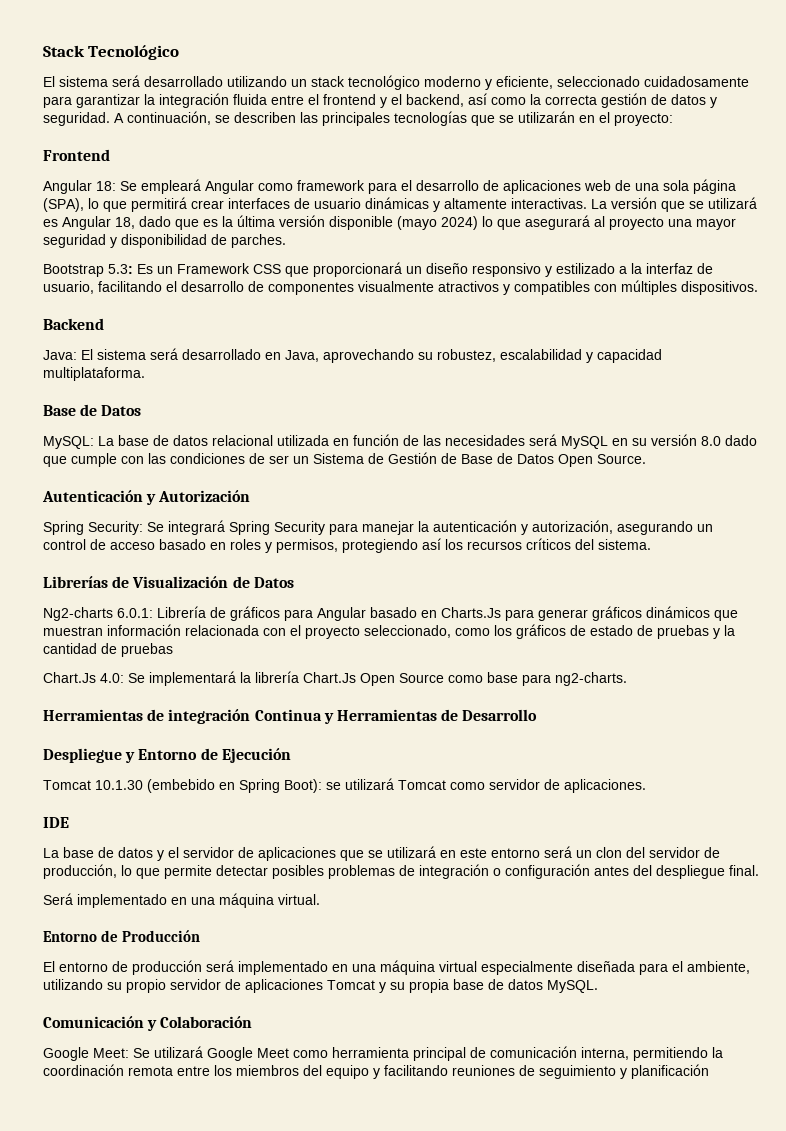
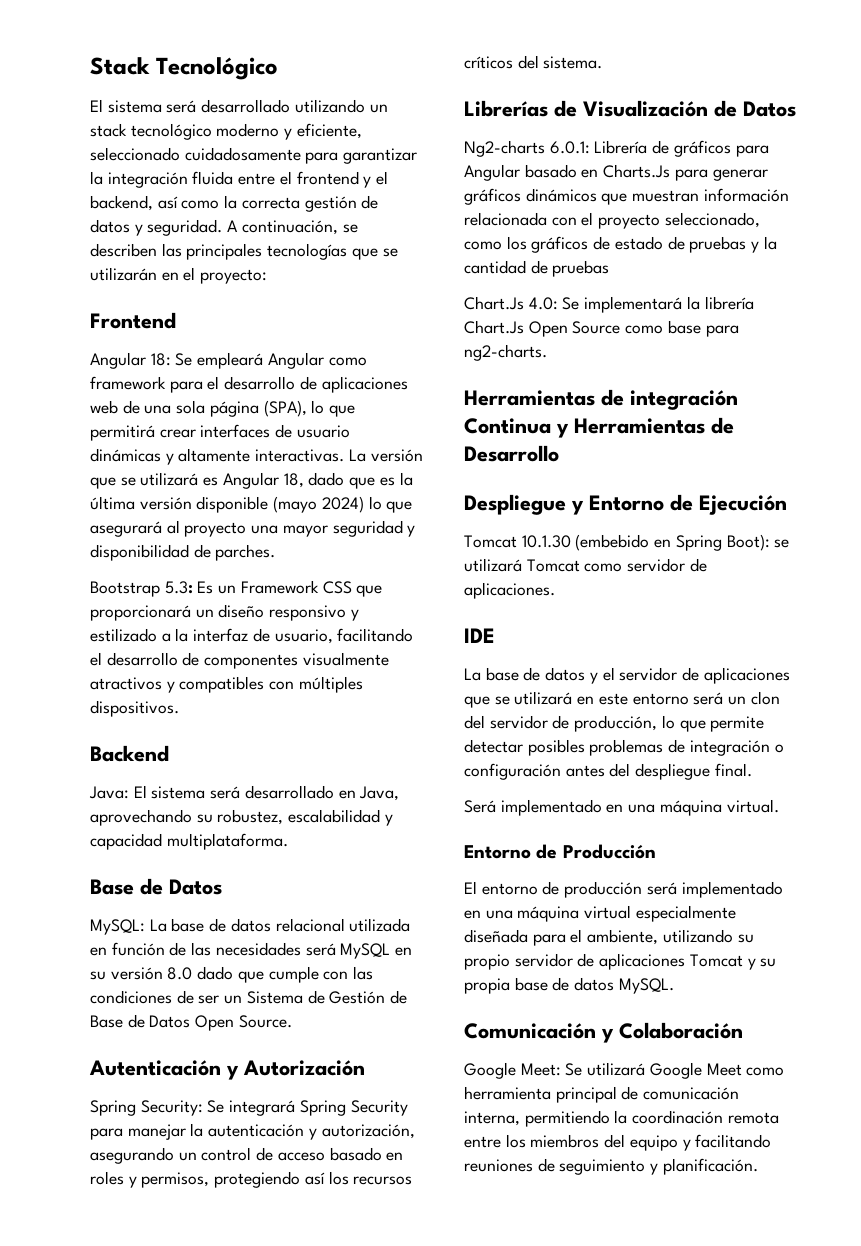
- Google Meet: Se utilizará Google Meet como herramienta principal de comunicación interna, permitiendo la coordinación remota entre los miembros del equipo y facilitando reuniones de seguimiento y planificación
+ Google Meet: Se utilizará Google Meet como herramienta principal de comunicación interna, permitiendo la coordinación remota entre los miembros del equipo y facilitando reuniones de seguimiento y planificación.

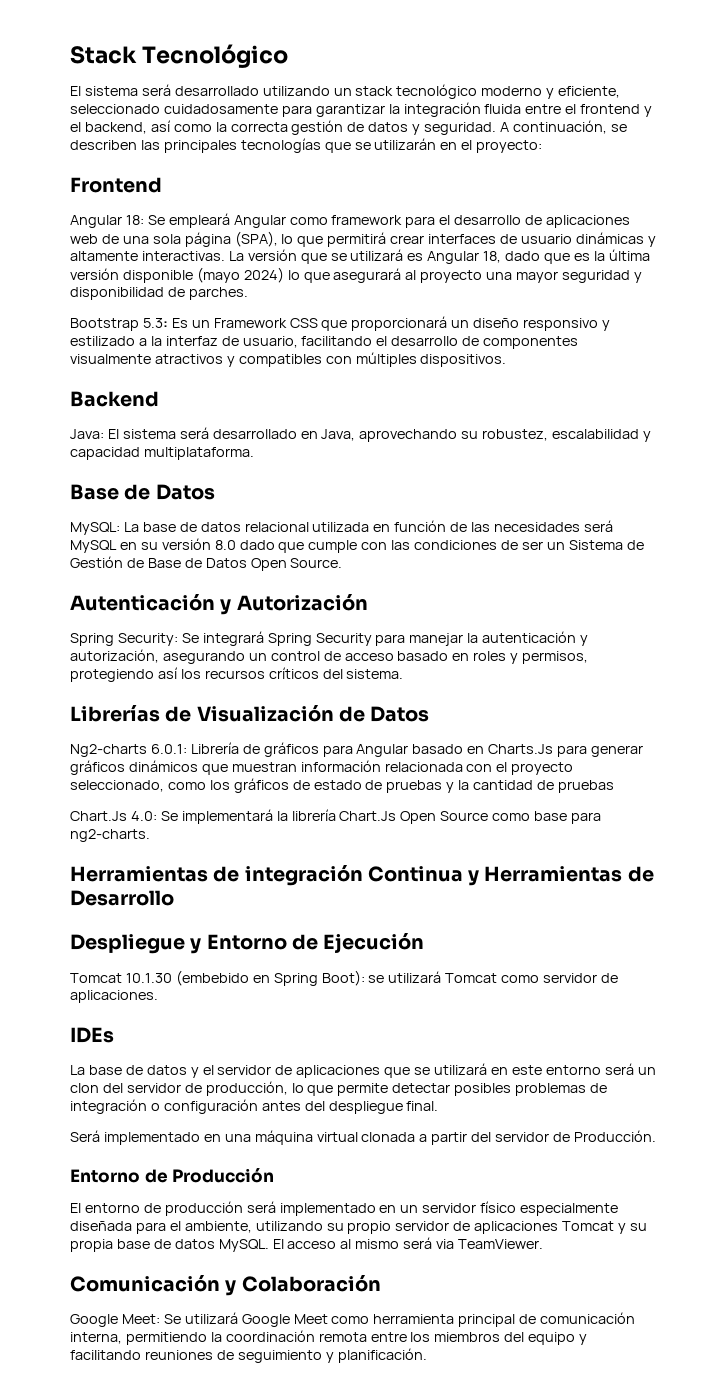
- IDE
+ IDEs
- Será implementado en una máquina virtual.
+ Será implementado en una máquina virtual clonada a partir del servidor de Producción.
- El entorno de producción será implementado en una máquina virtual especialmente diseñada para el ambiente, utilizando su propio servidor de aplicaciones Tomcat y su propia base de datos MySQL.
+ El entorno de producción será implementado en un servidor físico especialmente diseñada para el ambiente, utilizando su propio servidor de aplicaciones Tomcat y su propia base de datos MySQL. El acceso al mismo será via TeamViewer.

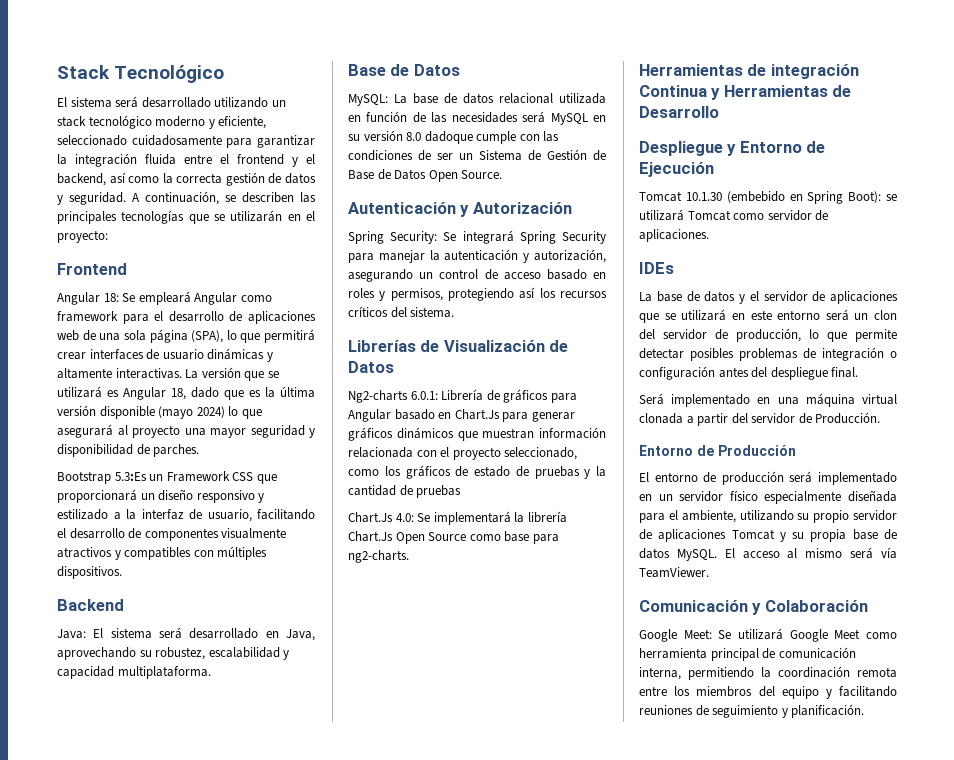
- Bootstrap 5.3: Es un Framework CSS que proporcionará un diseño responsivo y estilizado a la interfaz de usuario, facilitando el desarrollo de componentes visualmente atractivos y compatibles con múltiples dispositivos.
+ Bootstrap 5.3:Es un Framework CSS que proporcionará un diseño responsivo y estilizado a la interfaz de usuario, facilitando el desarrollo de componentes visualmente atractivos y compatibles con múltiples dispositivos.
- MySQL: La base de datos relacional utilizada en función de las necesidades será MySQL en su versión 8.0 dado que cumple con las condiciones de ser un Sistema de Gestión de Base de Datos Open Source.
+ MySQL: La base de datos relacional utilizada en función de las necesidades será MySQL en su versión 8.0 dadoque cumple con las condiciones de ser un Sistema de Gestión de Base de Datos Open Source.
- Ng2-charts 6.0.1: Librería de gráficos para Angular basado en Charts.Js para generar gráficos dinámicos que muestran información relacionada con el proyecto seleccionado, como los gráficos de estado de pruebas y la cantidad de pruebas
+ Ng2-charts 6.0.1: Librería de gráficos para Angular basado en Chart.Js para generar gráficos dinámicos que muestran información relacionada con el proyecto seleccionado, como los gráficos de estado de pruebas y la cantidad de pruebas
- El acceso al mismo será via TeamViewer.
+ El acceso al mismo será vía TeamViewer.

